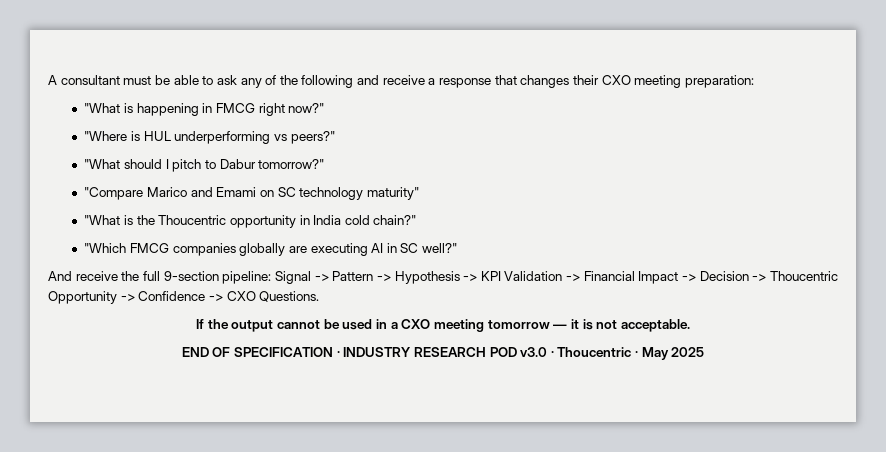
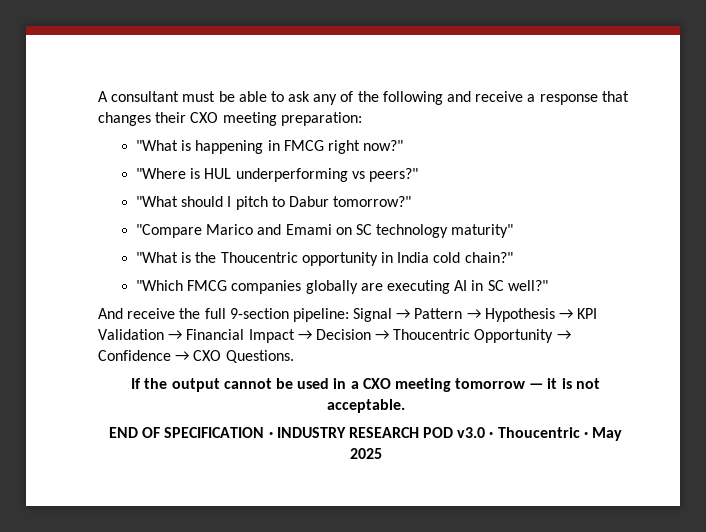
- And receive the full 9-section pipeline: Signal -> Pattern -> Hypothesis -> KPI Validation -> Financial Impact -> Decision -> Thoucentric Opportunity -> Confidence -> CXO Questions.
+ And receive the full 9-section pipeline: Signal → Pattern → Hypothesis → KPI Validation → Financial Impact → Decision → Thoucentric Opportunity → Confidence → CXO Questions.

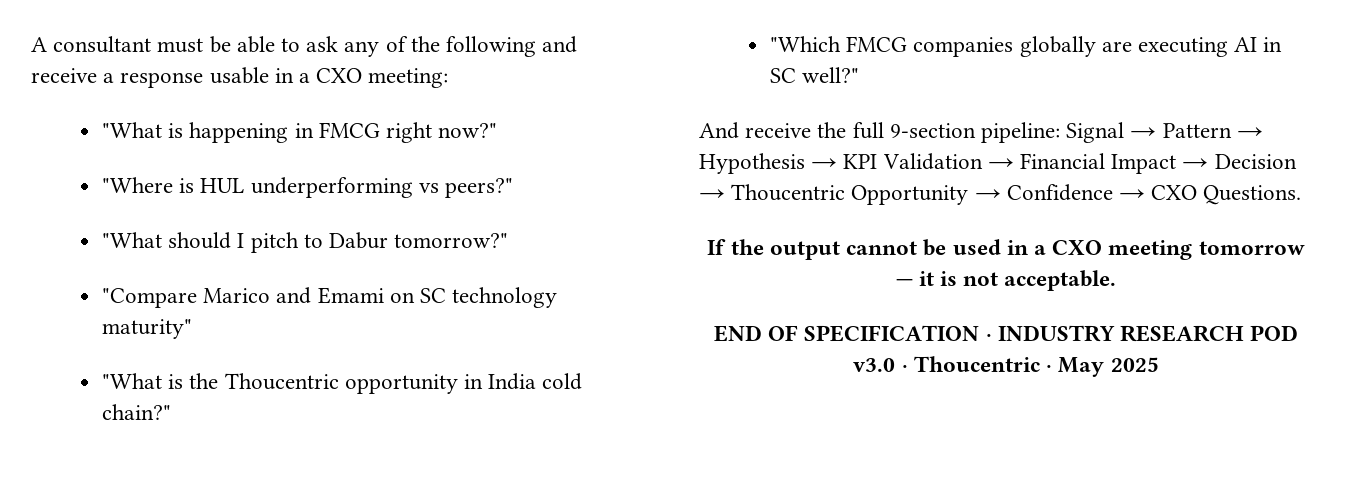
- A consultant must be able to ask any of the following and receive a response that changes their CXO meeting preparation:
+ A consultant must be able to ask any of the following and receive a response usable in a CXO meeting:

